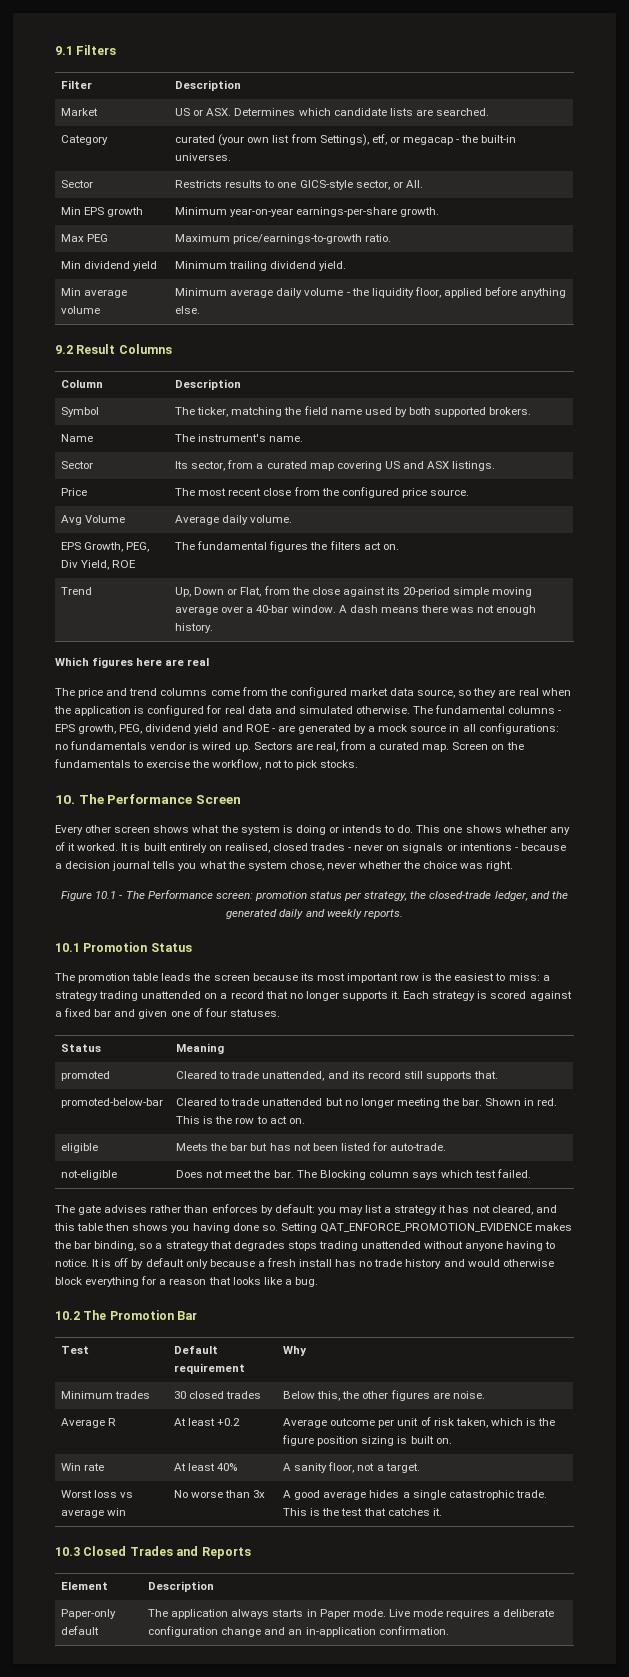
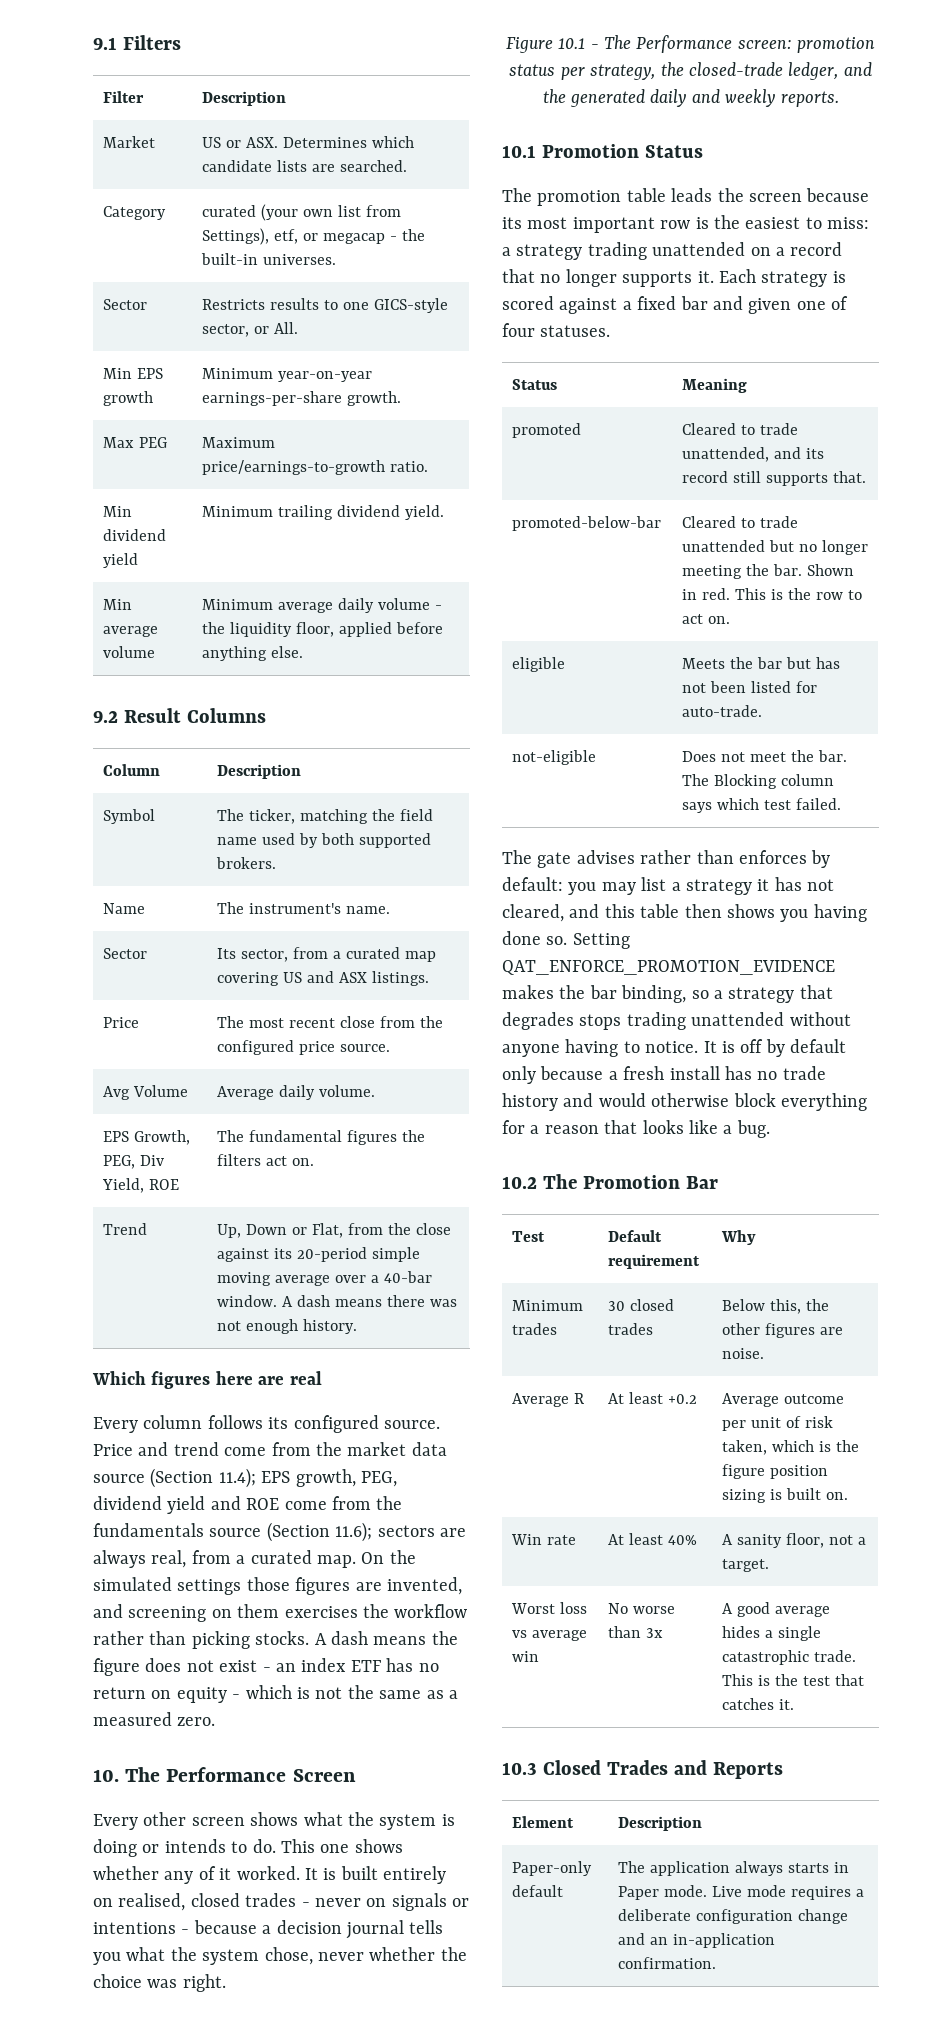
- The price and trend columns come from the configured market data source, so they are real when the application is configured for real data and simulated otherwise. The fundamental columns - EPS growth, PEG, dividend yield and ROE - are generated by a mock source in all configurations: no fundamentals vendor is wired up. Sectors are real, from a curated map.
+ Every column follows its configured source. Price and trend come from the market data source (Section 11.4); EPS growth, PEG, dividend yield and ROE come from the fundamentals source (Section 11.6); sectors are always real, from a curated map.
- Screen on the fundamentals to exercise the workflow, not to pick stocks.
+ On the simulated settings those figures are invented, and screening on them exercises the workflow rather than picking stocks. A dash means the figure does not exist - an index ETF has no return on equity - which is not the same as a measured zero.

